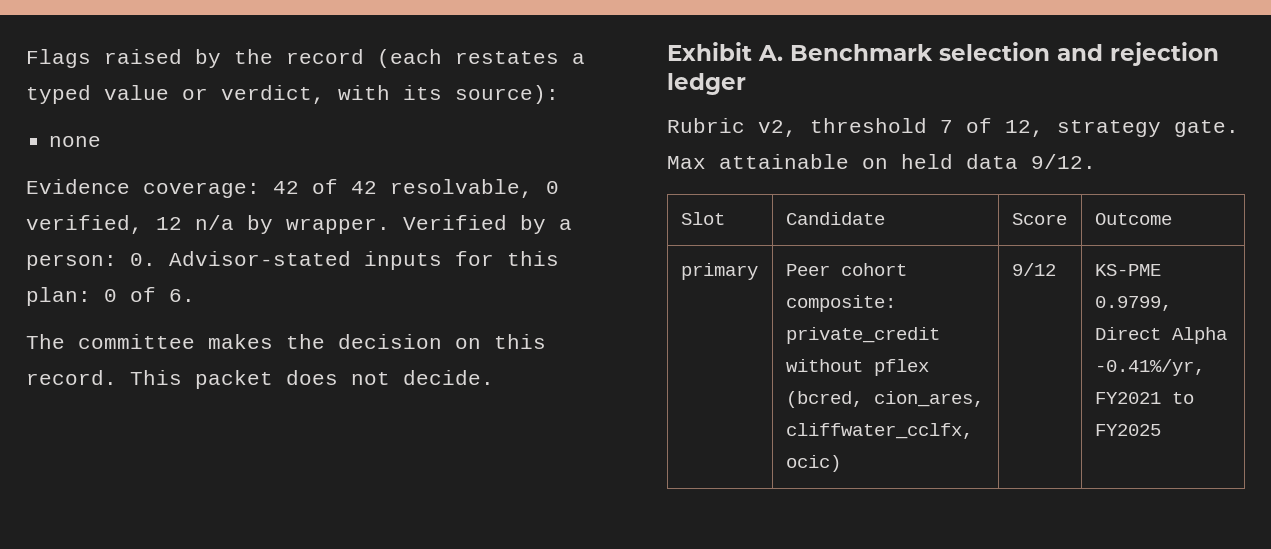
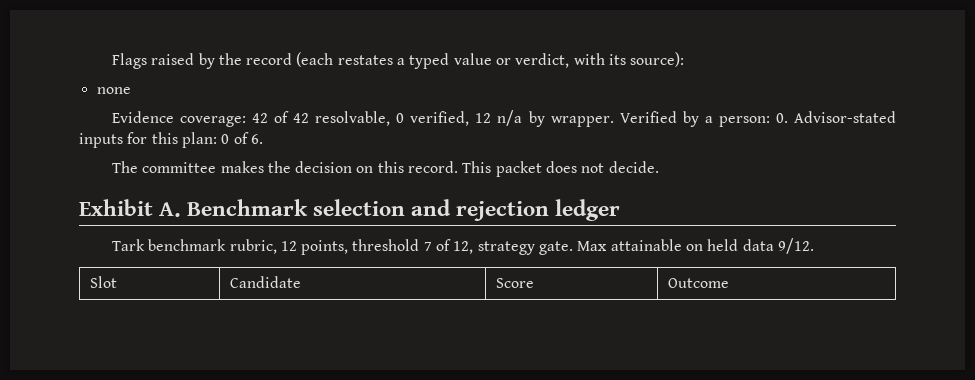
- Rubric v2, threshold 7 of 12, strategy gate.
+ Tark benchmark rubric, 12 points, threshold 7 of 12, strategy gate.
- primary | Peer cohort composite: private_credit without pflex (bcred, cion_ares, cliffwater_cclfx, ocic) | 9/12 | KS-PME 0.9799, Direct Alpha -0.41%/yr, FY2021 to FY2025

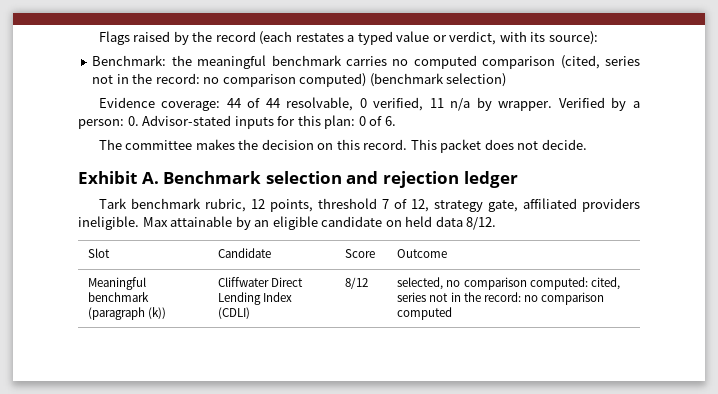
- none
+ Benchmark: the meaningful benchmark carries no computed comparison (cited, series not in the record: no comparison computed) (benchmark selection)
- Evidence coverage: 42 of 42 resolvable, 0 verified, 12 n/a by wrapper.
+ Evidence coverage: 44 of 44 resolvable, 0 verified, 11 n/a by wrapper.
- Tark benchmark rubric, 12 points, threshold 7 of 12, strategy gate. Max attainable on held data 9/12.
+ Tark benchmark rubric, 12 points, threshold 7 of 12, strategy gate, affiliated providers ineligible. Max attainable by an eligible candidate on held data 8/12.
+ Meaningful benchmark (paragraph (k)) | Cliffwater Direct Lending Index (CDLI) | 8/12 | selected, no comparison computed: cited, series not in the record: no comparison computed

